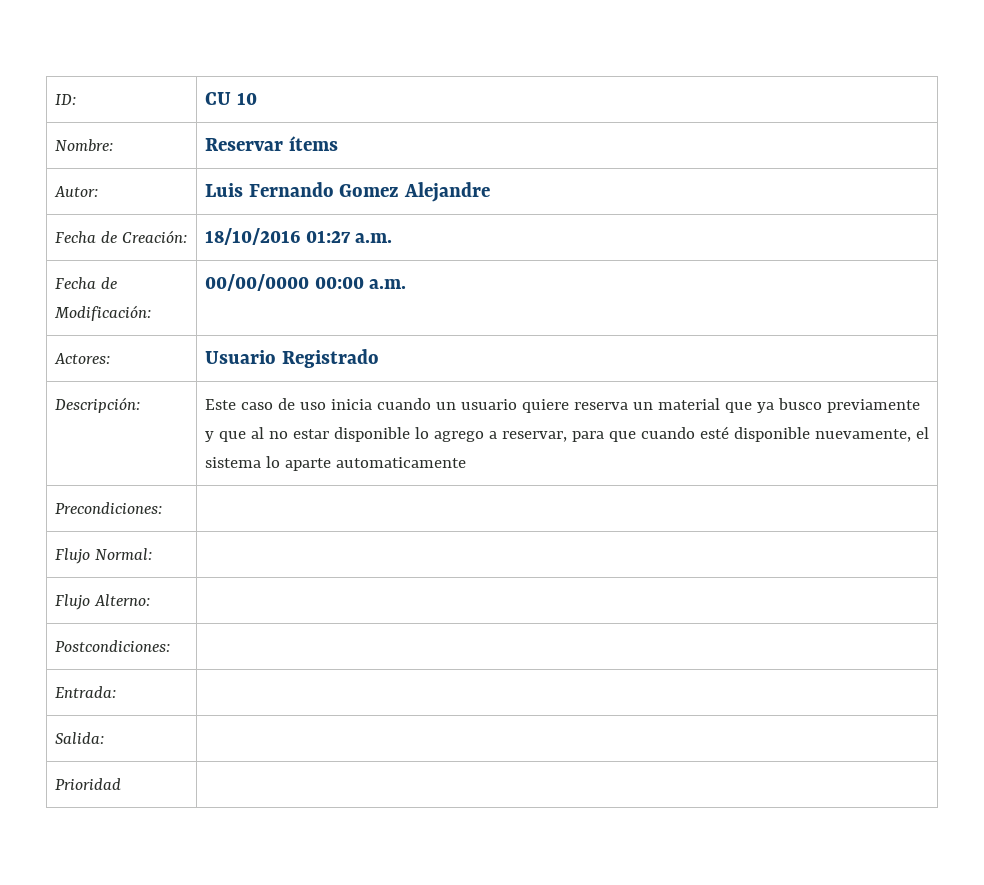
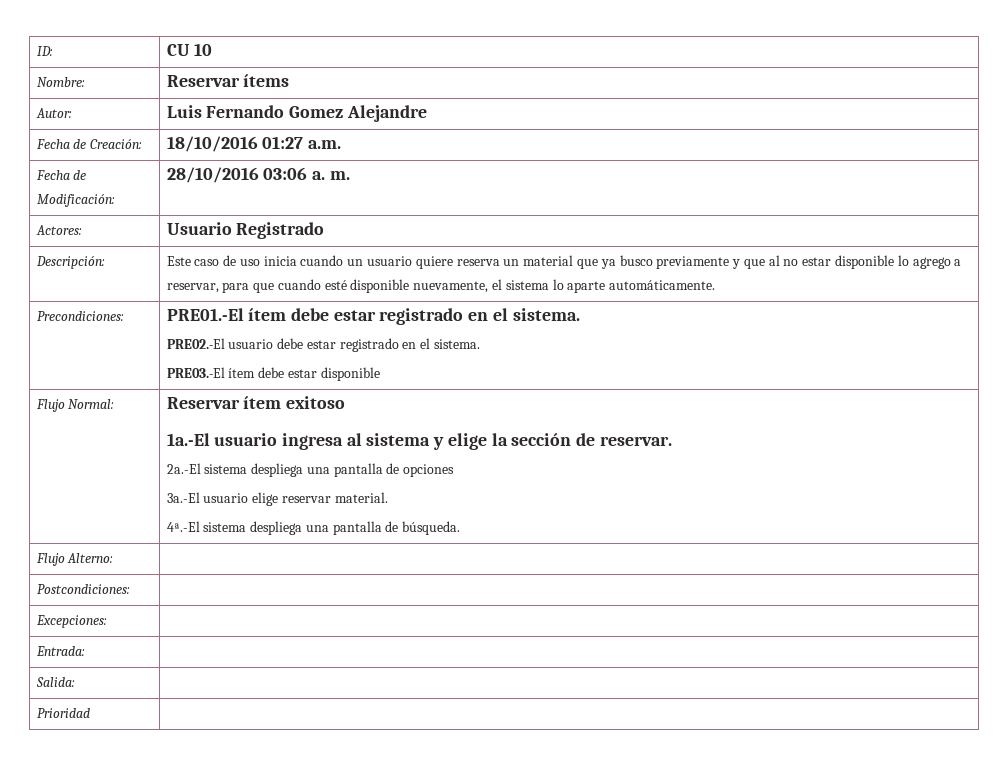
- Fecha de Modificación: | 00/00/0000 00:00 a.m.
+ Fecha de Modificación: | 28/10/2016 03:06 a. m.
- Descripción: | Este caso de uso inicia cuando un usuario quiere reserva un material que ya busco previamente y que al no estar disponible lo agrego a reservar, para que cuando esté disponible nuevamente, el sistema lo aparte automaticamente
+ Descripción: | Este caso de uso inicia cuando un usuario quiere reserva un material que ya busco previamente y que al no estar disponible lo agrego a reservar, para que cuando esté disponible nuevamente, el sistema lo aparte automáticamente.
- Precondiciones: |
- Flujo Normal: |
+ Precondiciones: | PRE01.-El ítem debe estar registrado en el sistema.
+ PRE02.-El usuario debe estar registrado en el sistema.
+ PRE03.-El ítem debe estar disponible
+ Flujo Normal: | Reservar ítem exitoso
+ 1a.-El usuario ingresa al sistema y elige la sección de reservar.
+ 2a.-El sistema despliega una pantalla de opciones
+ 3a.-El usuario elige reservar material.
+ 4ª.-El sistema despliega una pantalla de búsqueda.
+ Excepciones: |

